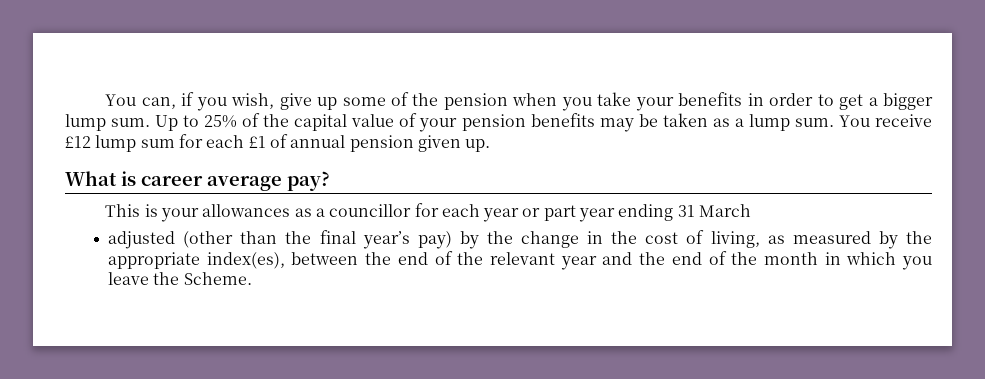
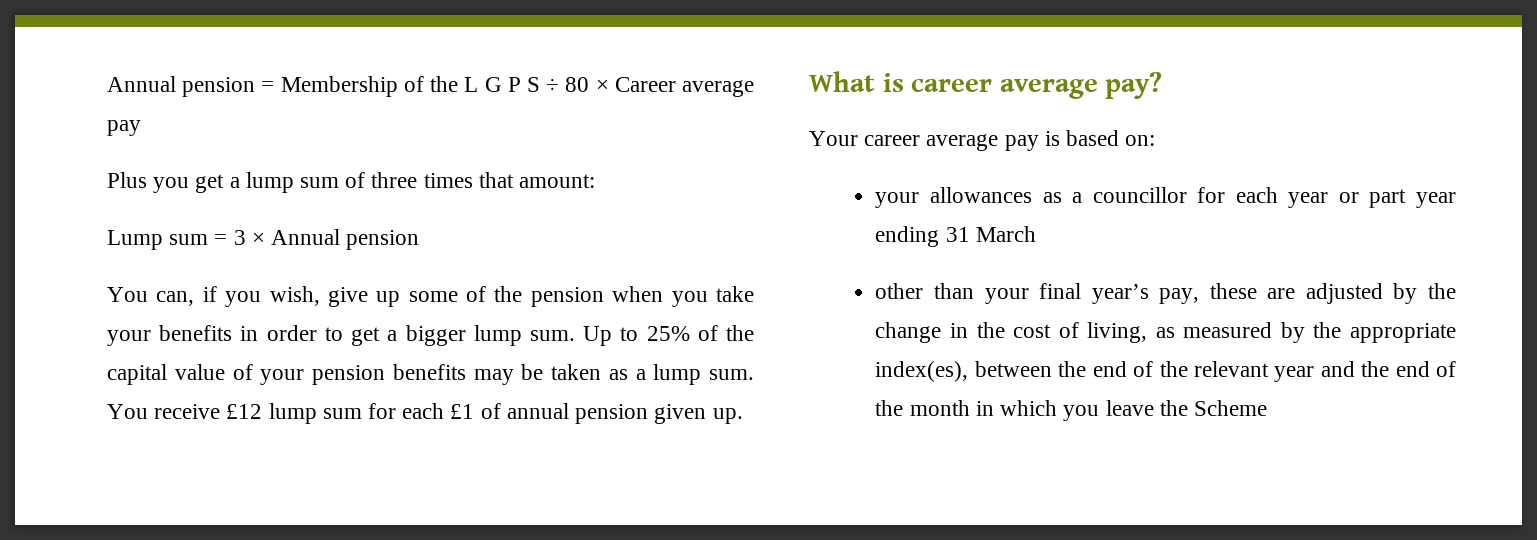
+ Annual pension = Membership of the L G P S ÷ 80 × Career average pay
+ Plus you get a lump sum of three times that amount:
+ Lump sum = 3 × Annual pension
- This is your allowances as a councillor for each year or part year ending 31 March
+ Your career average pay is based on:
+ your allowances as a councillor for each year or part year ending 31 March
- adjusted (other than the final year’s pay) by the change in the cost of living, as measured by the appropriate index(es), between the end of the relevant year and the end of the month in which you leave the Scheme.
+ other than your final year’s pay, these are adjusted by the change in the cost of living, as measured by the appropriate index(es), between the end of the relevant year and the end of the month in which you leave the Scheme

